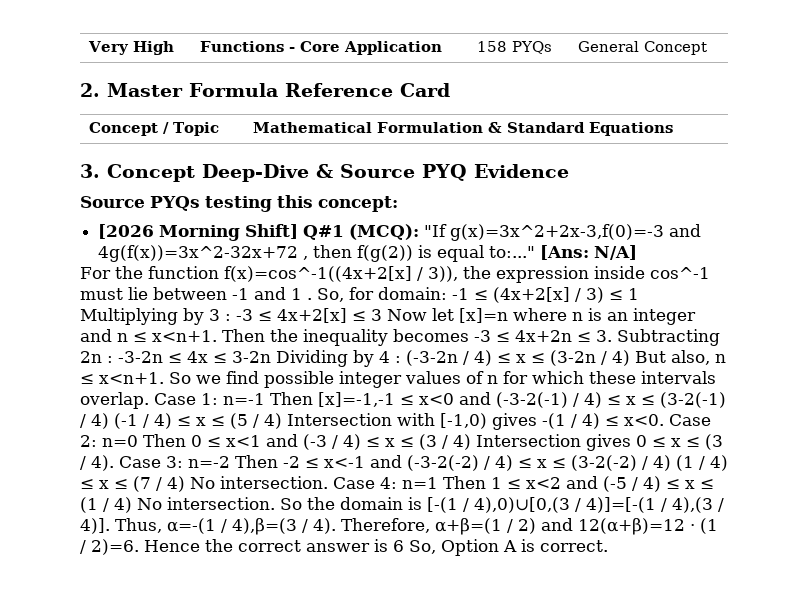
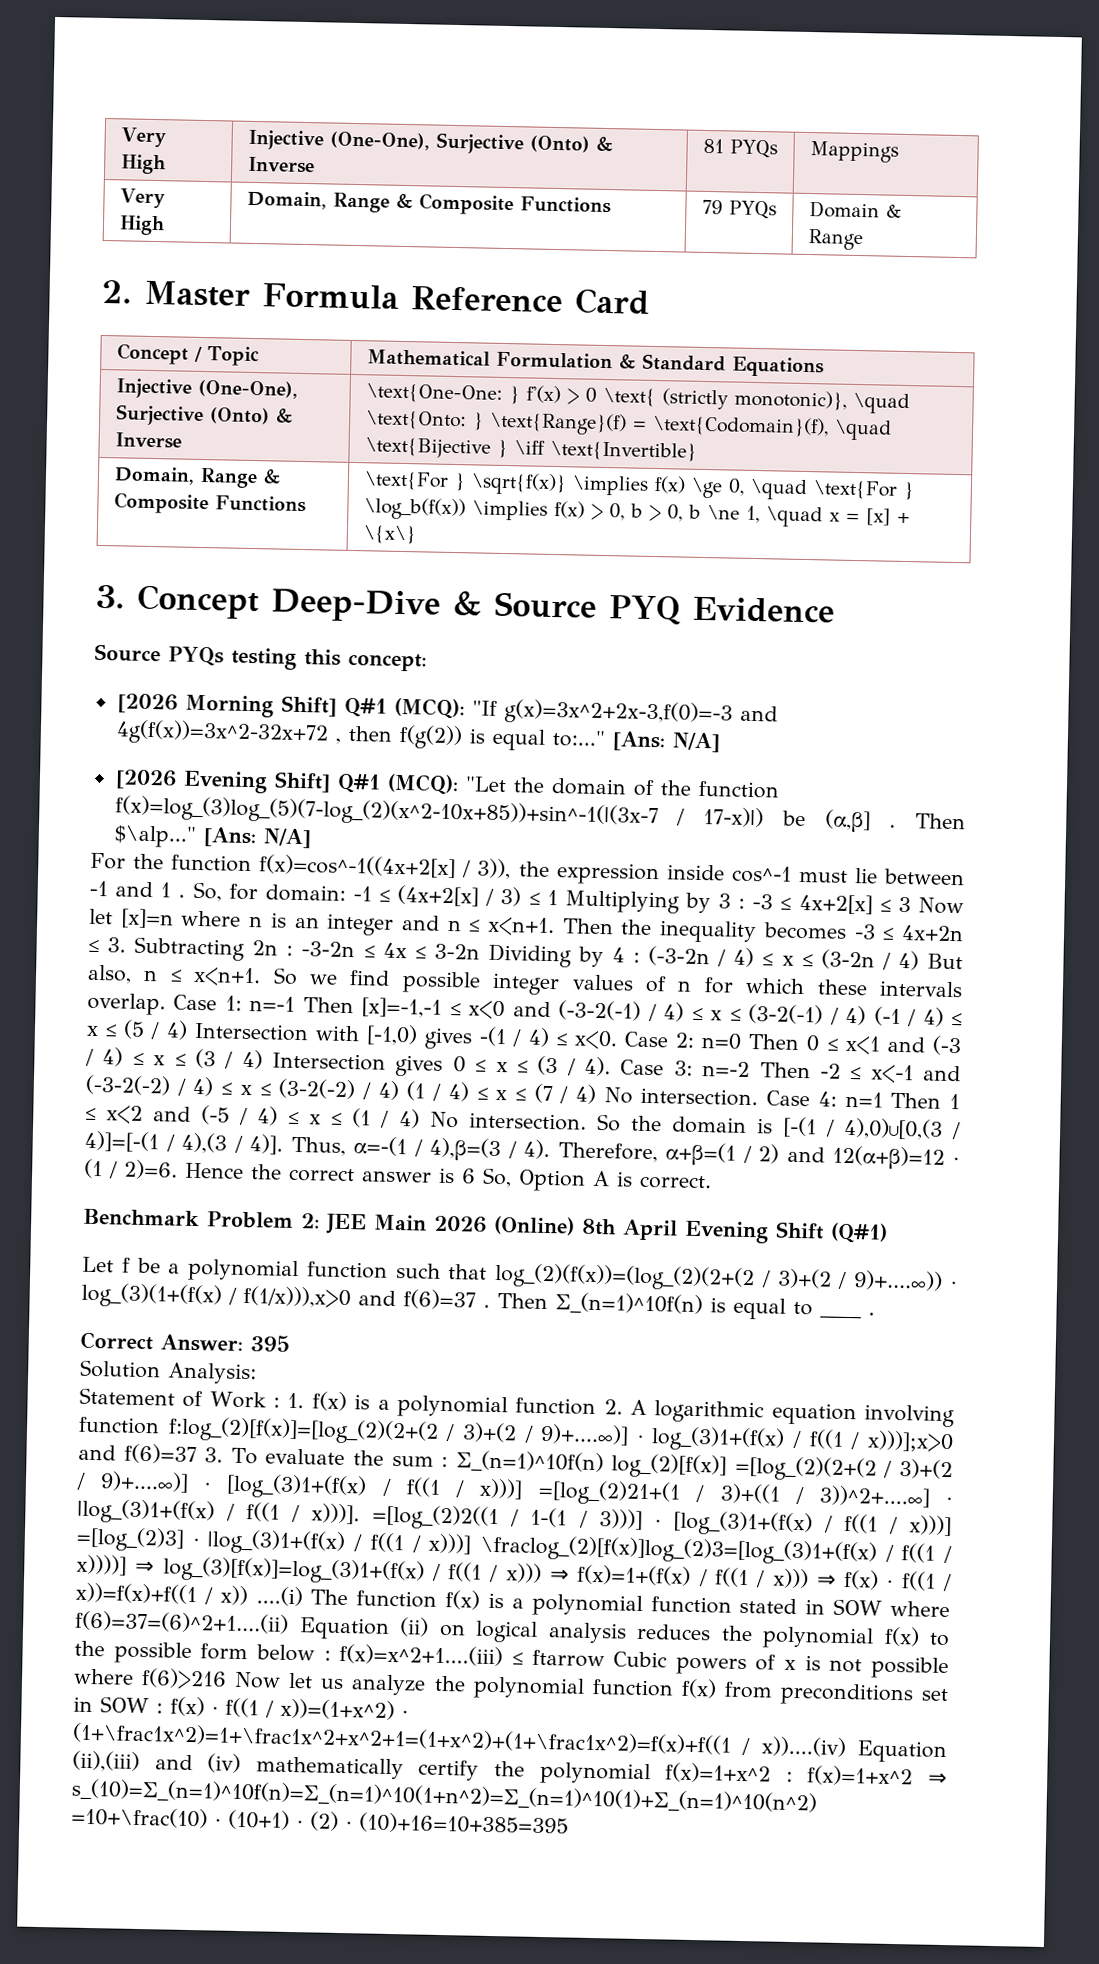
- Very High | Functions - Core Application | 158 PYQs | General Concept
+ Very High | Injective (One-One), Surjective (Onto) & Inverse | 81 PYQs | Mappings
+ Very High | Domain, Range & Composite Functions | 79 PYQs | Domain & Range
+ Injective (One-One), Surjective (Onto) & Inverse | \text{One-One: } f'(x) > 0 \text{ (strictly monotonic)}, \quad \text{Onto: } \text{Range}(f) = \text{Codomain}(f), \quad \text{Bijective } \iff \text{Invertible}
+ Domain, Range & Composite Functions | \text{For } \sqrt{f(x)} \implies f(x) \ge 0, \quad \text{For } \log_b(f(x)) \implies f(x) > 0, b > 0, b \ne 1, \quad x = [x] + \{x\}
+ [2026 Evening Shift] Q#1 (MCQ): "Let the domain of the function f(x)=log_(3)log_(5)(7-log_(2)(x^2-10x+85))+sin^-1(|(3x-7 / 17-x)|) be (α,β] . Then $\alp..." [Ans: N/A]
+ Benchmark Problem 2: JEE Main 2026 (Online) 8th April Evening Shift (Q#1)
+ Let f be a polynomial function such that log_(2)(f(x))=(log_(2)(2+(2 / 3)+(2 / 9)+....∞)) · log_(3)(1+(f(x) / f(1/x))),x>0 and f(6)=37 . Then ∑_(n=1)^10f(n) is equal to ____ .
+ Correct Answer: 395
+ Solution Analysis:
+ Statement of Work : 1. f(x) is a polynomial function 2. A logarithmic equation involving function f:log_(2)[f(x)]=[log_(2)(2+(2 / 3)+(2 / 9)+....∞)] · log_(3)1+(f(x) / f((1 / x)))];x>0 and f(6)=37 3. To evaluate the sum : ∑_(n=1)^10f(n) log_(2)[f(x)] =[log_(2)(2+(2 / 3)+(2 / 9)+....∞)] · [log_(3)1+(f(x) / f((1 / x)))] =[log_(2)21+(1 / 3)+((1 / 3))^2+....∞] · |log_(3)1+(f(x) / f((1 / x)))]. =[log_(2)2((1 / 1-(1 / 3)))] · [log_(3)1+(f(x) / f((1 / x)))] =[log_(2)3] · |log_(3)1+(f(x) / f((1 / x)))] \fraclog_(2)[f(x)]log_(2)3=[log_(3)1+(f(x) / f((1 / x))))] ⇒ log_(3)[f(x)]=log_(3)1+(f(x) / f((1 / x))) ⇒ f(x)=1+(f(x) / f((1 / x))) ⇒ f(x) · f((1 / x))=f(x)+f((1 / x)) ....(i) The function f(x) is a polynomial function stated in SOW where f(6)=37=(6)^2+1....(ii) Equation (ii) on logical analysis reduces the polynomial f(x) to the possible form below : f(x)=x^2+1....(iii) ≤ ftarrow Cubic powers of x is not possible where f(6)>216 Now let us analyze the polynomial function f(x) from preconditions set in SOW : f(x) · f((1 / x))=(1+x^2) · (1+\frac1x^2)=1+\frac1x^2+x^2+1=(1+x^2)+(1+\frac1x^2)=f(x)+f((1 / x))....(iv) Equation (ii),(iii) and (iv) mathematically certify the polynomial f(x)=1+x^2 : f(x)=1+x^2 ⇒ s_(10)=∑_(n=1)^10f(n)=∑_(n=1)^10(1+n^2)=∑_(n=1)^10(1)+∑_(n=1)^10(n^2) =10+\frac(10) · (10+1) · (2) · (10)+16=10+385=395

